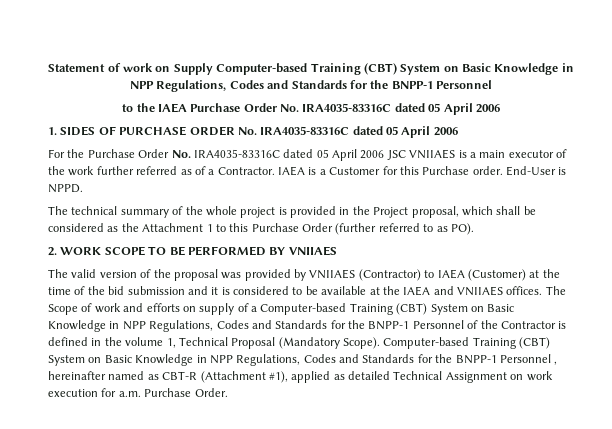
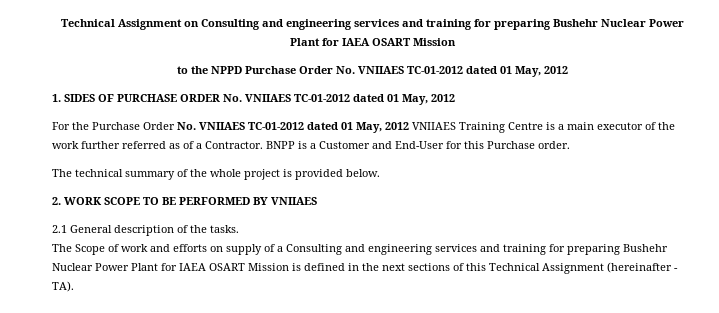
- Statement of work on Supply Computer-based Training (CBT) System on Basic Knowledge in NPP Regulations, Codes and Standards for the BNPP-1 Personnel
+ Technical Assignment on Consulting and engineering services and training for preparing Bushehr Nuclear Power Plant for IAEA OSART Mission
- to the IAEA Purchase Order No. IRA4035-83316C dated 05 April 2006
+ to the NPPD Purchase Order No. VNIIAES TC-01-2012 dated 01 May, 2012
- 1. SIDES OF PURCHASE ORDER No. IRA4035-83316C dated 05 April 2006
+ 1. SIDES OF PURCHASE ORDER No. VNIIAES TC-01-2012 dated 01 May, 2012
- For the Purchase Order No. IRA4035-83316C dated 05 April 2006 JSC VNIIAES is a main executor of the work further referred as of a Contractor.
+ For the Purchase Order No. VNIIAES TC-01-2012 dated 01 May, 2012 VNIIAES Training Centre is a main executor of the work further referred as of a Contractor.
- IAEA is a Customer for this Purchase order. End-User is NPPD.
+ BNPP is a Customer and End-User for this Purchase order.
- The technical summary of the whole project is provided in the Project proposal, which shall be considered as the Attachment 1 to this Purchase Order (further referred to as PO).
+ The technical summary of the whole project is provided below.
- The valid version of the proposal was provided by VNIIAES (Contractor) to IAEA (Customer) at the time of the bid submission and it is considered to be available at the IAEA and VNIIAES offices. The Scope of work and efforts on supply of a Computer-based Training (CBT) System on Basic Knowledge in NPP Regulations, Codes and Standards for the BNPP-1 Personnel of the Contractor is defined in the volume 1, Technical Proposal (Mandatory Scope). Computer-based Training (CBT) System on Basic Knowledge in NPP Regulations, Codes and Standards for the BNPP-1 Personnel , hereinafter named as CBT-R (Attachment #1), applied as detailed Technical Assignment on work execution for a.m. Purchase Order.
+ 2.1 General description of the tasks.
+ The Scope of work and efforts on supply of a Consulting and engineering services and training for preparing Bushehr Nuclear Power Plant for IAEA OSART Mission is defined in the next sections of this Technical Assignment (hereinafter - TA).

